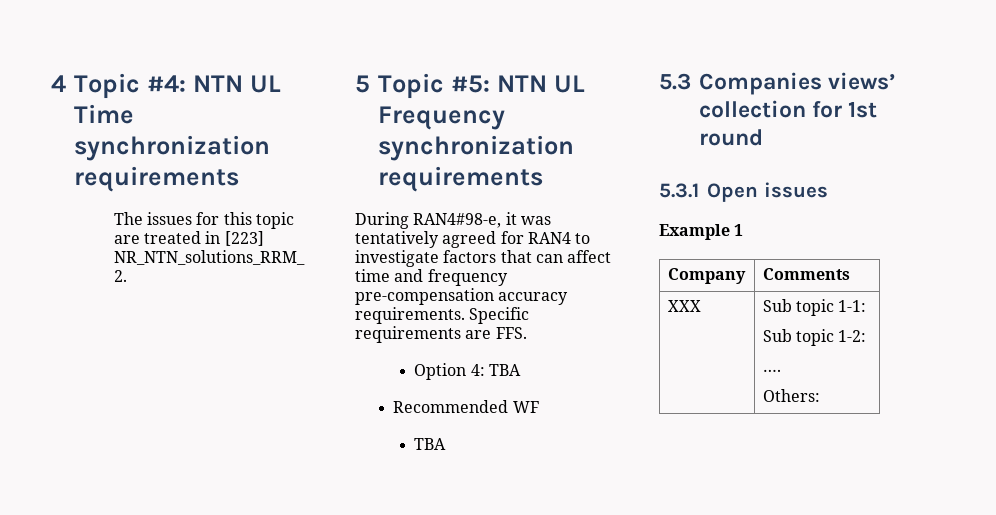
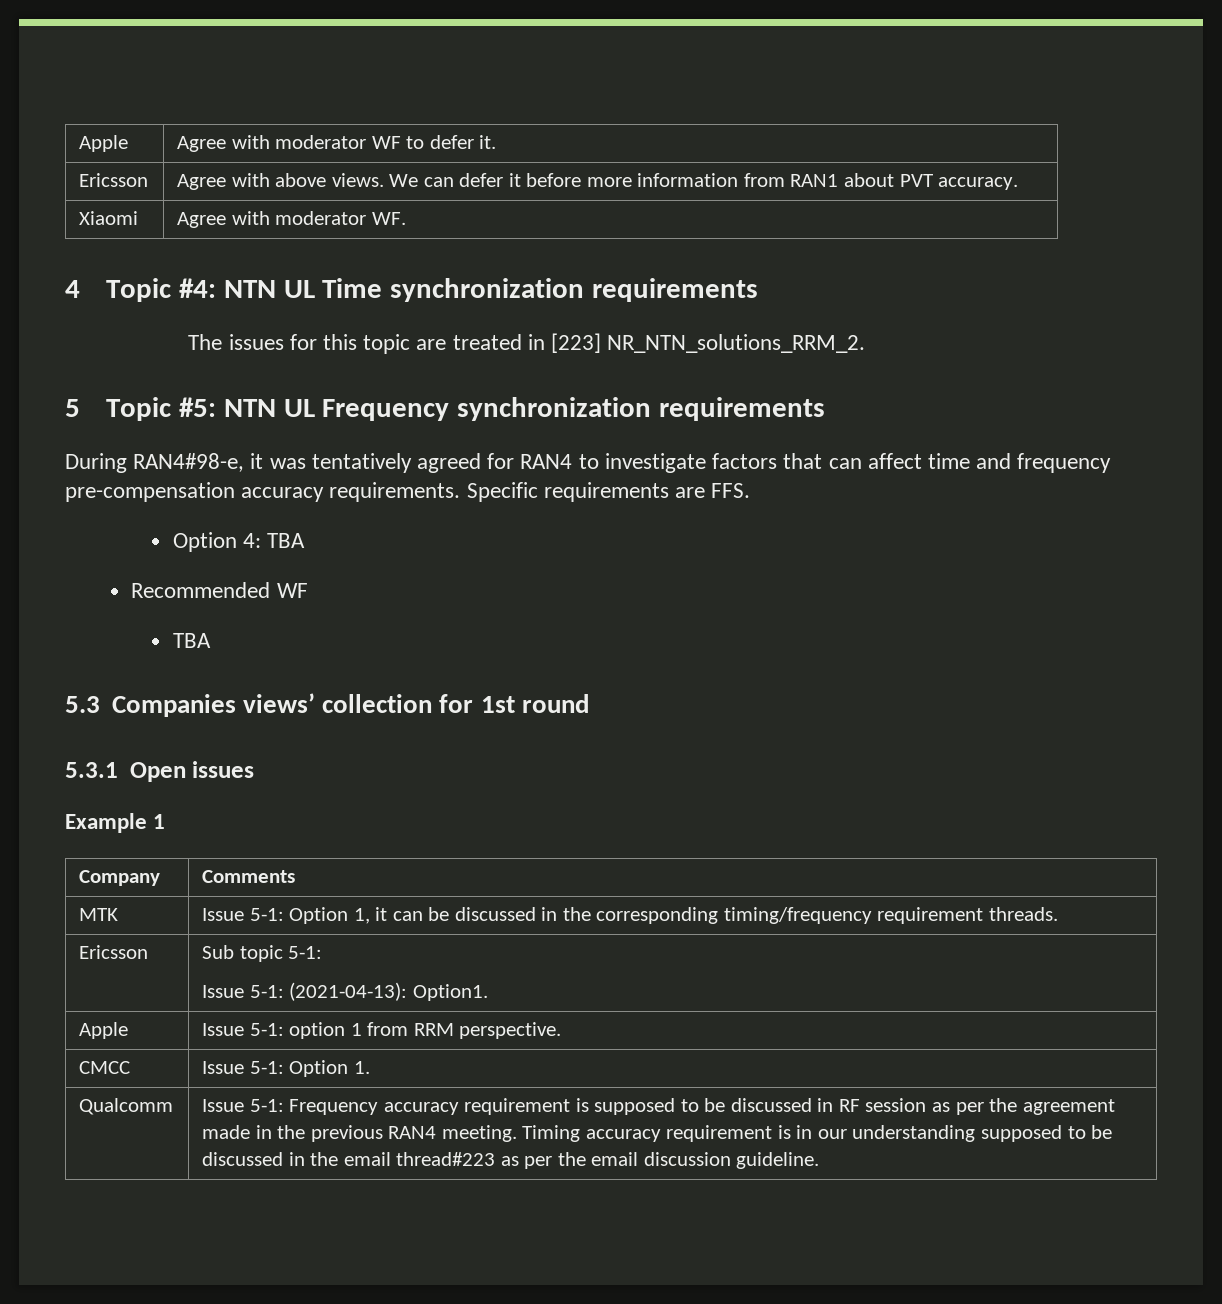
+ Apple | Agree with moderator WF to defer it.
+ Ericsson | Agree with above views. We can defer it before more information from RAN1 about PVT accuracy.
+ Xiaomi | Agree with moderator WF.
- XXX | Sub topic 1-1:
- Sub topic 1-2:
- ….
- Others:
+ MTK | Issue 5-1: Option 1, it can be discussed in the corresponding timing/frequency requirement threads.
+ Ericsson | Sub topic 5-1:
+ Issue 5-1: (2021-04-13): Option1.
+ Apple | Issue 5-1: option 1 from RRM perspective.
+ CMCC | Issue 5-1: Option 1.
+ Qualcomm | Issue 5-1: Frequency accuracy requirement is supposed to be discussed in RF session as per the agreement made in the previous RAN4 meeting. Timing accuracy requirement is in our understanding supposed to be discussed in the email thread#223 as per the email discussion guideline.

